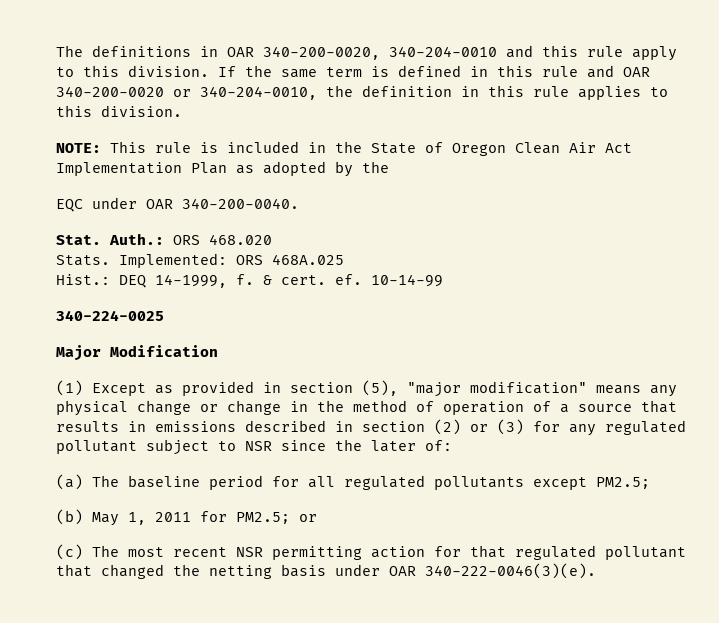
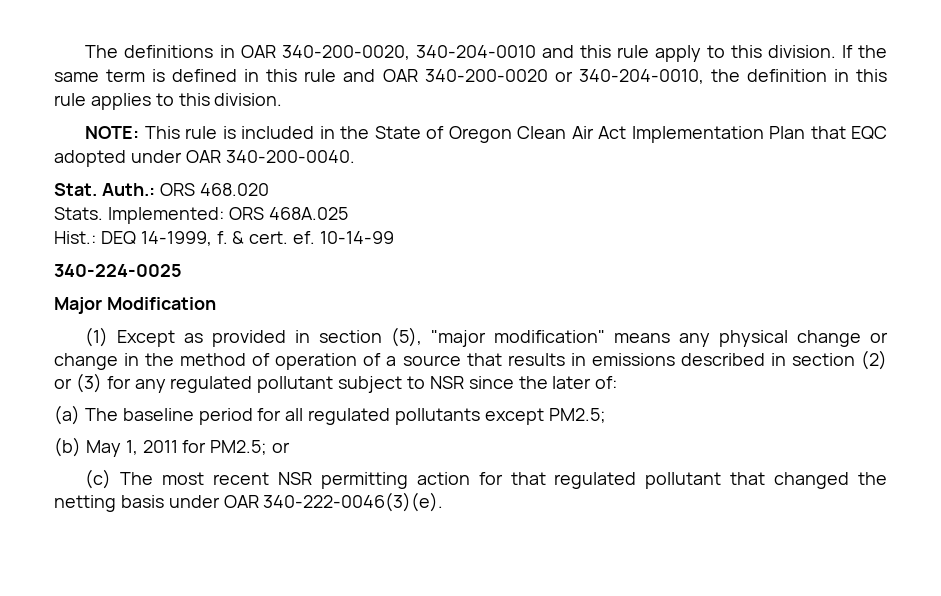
- NOTE: This rule is included in the State of Oregon Clean Air Act Implementation Plan as adopted by the
- EQC under OAR 340-200-0040.
+ NOTE: This rule is included in the State of Oregon Clean Air Act Implementation Plan that EQC adopted under OAR 340-200-0040.

